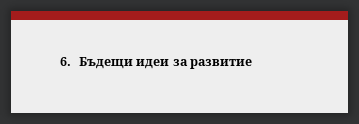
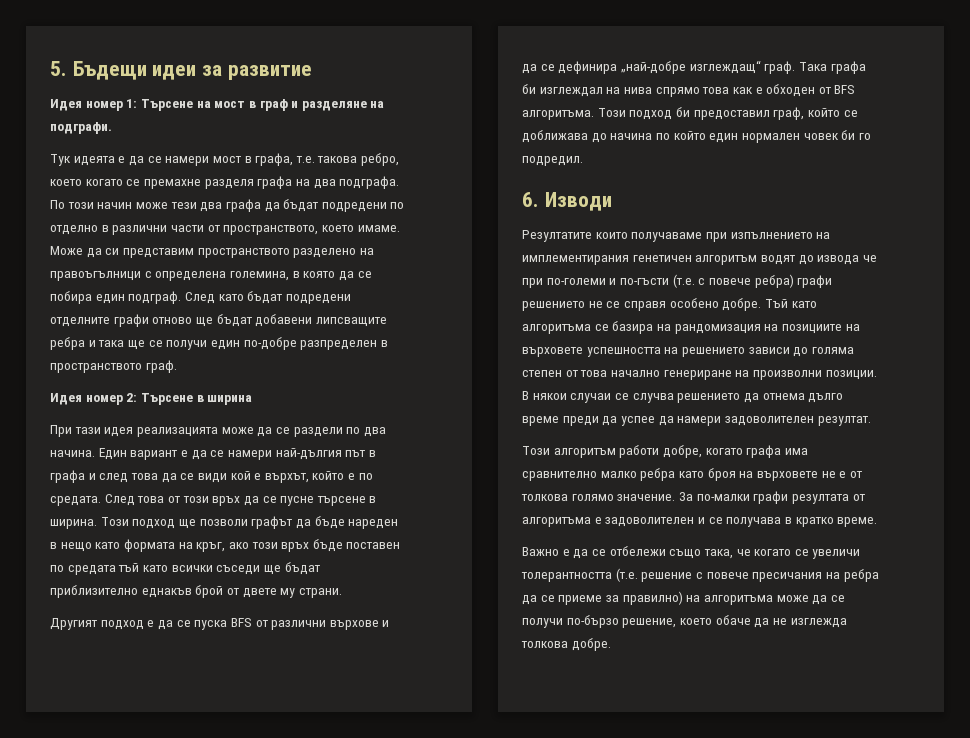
- 6. Бъдещи идеи за развитие
+ 5. Бъдещи идеи за развитие
+ Идея номер 1: Търсене на мост в граф и разделяне на подграфи.
+ Тук идеята е да се намери мост в графа, т.е. такова ребро, което когато се премахне разделя графа на два подграфа. По този начин може тези два графа да бъдат подредени по отделно в различни части от пространството, което имаме. Може да си представим пространството разделено на правоъгълници с определена големина, в която да се побира един подграф. След като бъдат подредени отделните графи отново ще бъдат добавени липсващите ребра и така ще се получи един по-добре разпределен в пространството граф.
+ Идея номер 2: Търсене в ширина
+ При тази идея реализацията може да се раздели по два начина. Един вариант е да се намери най-дългия път в графа и след това да се види кой е върхът, който е по средата. След това от този връх да се пусне търсене в ширина. Този подход ще позволи графът да бъде нареден в нещо като формата на кръг, ако този връх бъде поставен по средата тъй като всички съседи ще бъдат приблизително еднакъв брой от двете му страни.
+ Другият подход е да се пуска BFS от различни върхове и да се дефинира „най-добре изглеждащ“ граф. Така графа би изглеждал на нива спрямо това как е обходен от BFS алгоритъма. Този подход би предоставил граф, който се доближава до начина по който един нормален човек би го подредил.
+ 6. Изводи
+ Резултатите които получаваме при изпълнението на имплементирания генетичен алгоритъм водят до извода че при по-големи и по-гъсти (т.е. с повече ребра) графи решението не се справя особено добре. Тъй като алгоритъма се базира на рандомизация на позициите на върховете успешността на решението зависи до голяма степен от това начално генериране на произволни позиции. В някои случаи се случва решението да отнема дълго време преди да успее да намери задоволителен резултат.
+ Този алгоритъм работи добре, когато графа има сравнително малко ребра като броя на върховете не е от толкова голямо значение. За по-малки графи резултата от алгоритъма е задоволителен и се получава в кратко време.
+ Важно е да се отбележи също така, че когато се увеличи толерантността (т.е. решение с повече пресичания на ребра да се приеме за правилно) на алгоритъма може да се получи по-бързо решение, което обаче да не изглежда толкова добре.

